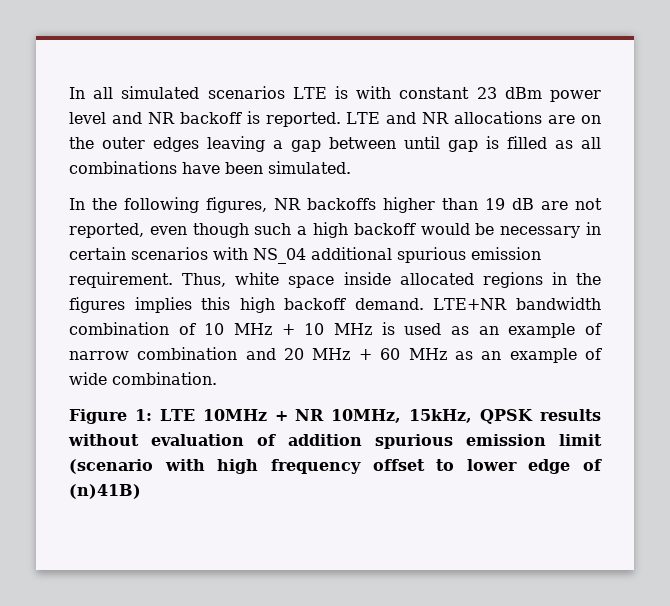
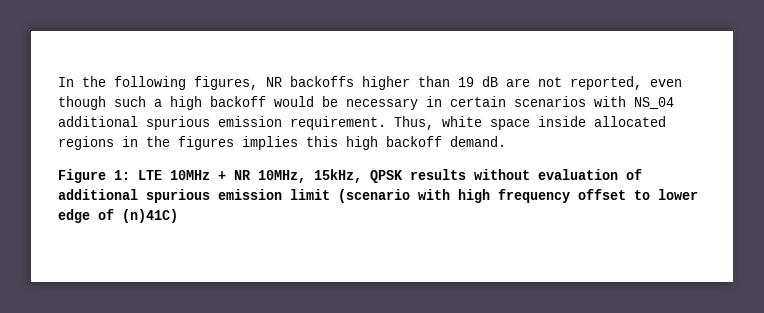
- In all simulated scenarios LTE is with constant 23 dBm power level and NR backoff is reported. LTE and NR allocations are on the outer edges leaving a gap between until gap is filled as all combinations have been simulated.
- LTE+NR bandwidth combination of 10 MHz + 10 MHz is used as an example of narrow combination and 20 MHz + 60 MHz as an example of wide combination.
- Figure 1: LTE 10MHz + NR 10MHz, 15kHz, QPSK results without evaluation of addition spurious emission limit (scenario with high frequency offset to lower edge of (n)41B)
+ Figure 1: LTE 10MHz + NR 10MHz, 15kHz, QPSK results without evaluation of additional spurious emission limit (scenario with high frequency offset to lower edge of (n)41C)

